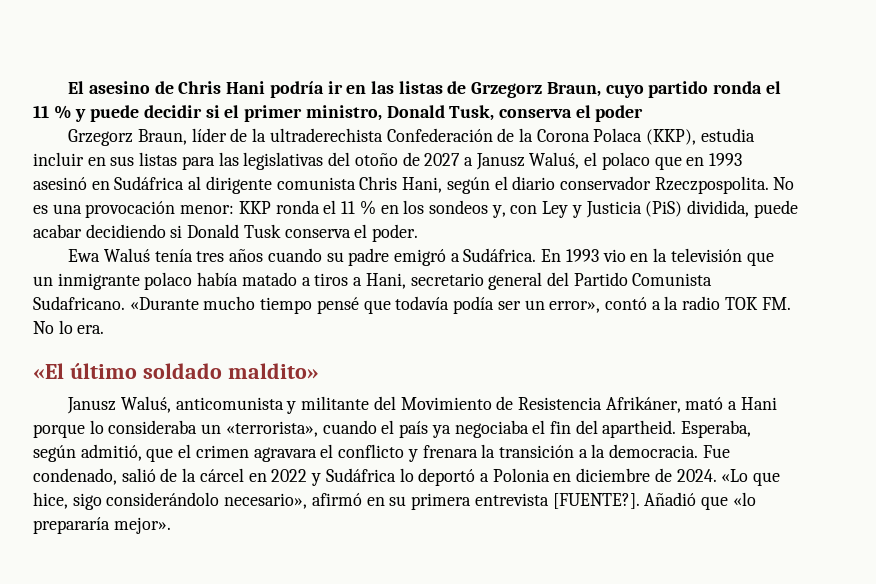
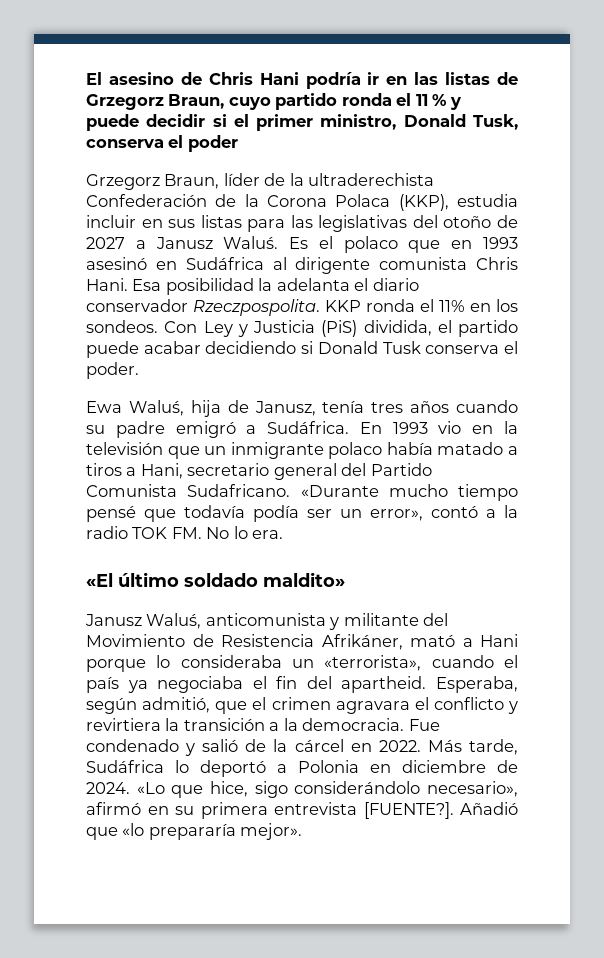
- Grzegorz Braun, líder de la ultraderechista Confederación de la Corona Polaca (KKP), estudia incluir en sus listas para las legislativas del otoño de 2027 a Janusz Waluś, el polaco que en 1993 asesinó en Sudáfrica al dirigente comunista Chris Hani, según el diario conservador Rzeczpospolita. No es una provocación menor: KKP ronda el 11 % en los sondeos y, con Ley y Justicia (PiS) dividida, puede acabar decidiendo si Donald Tusk conserva el poder.
+ Grzegorz Braun, líder de la ultraderechista Confederación de la Corona Polaca (KKP), estudia incluir en sus listas para las legislativas del otoño de 2027 a Janusz Waluś. Es el polaco que en 1993 asesinó en Sudáfrica al dirigente comunista Chris Hani. Esa posibilidad la adelanta el diario conservador Rzeczpospolita. KKP ronda el 11% en los sondeos. Con Ley y Justicia (PiS) dividida, el partido puede acabar decidiendo si Donald Tusk conserva el poder.
- Ewa Waluś tenía tres años cuando su padre emigró a Sudáfrica.
+ Ewa Waluś, hija de Janusz, tenía tres años cuando su padre emigró a Sudáfrica.
- Esperaba, según admitió, que el crimen agravara el conflicto y frenara la transición a la democracia.
+ Esperaba, según admitió, que el crimen agravara el conflicto y revirtiera la transición a la democracia.
- Fue condenado, salió de la cárcel en 2022 y Sudáfrica lo deportó a Polonia en diciembre de 2024.
+ Fue condenado y salió de la cárcel en 2022. Más tarde, Sudáfrica lo deportó a Polonia en diciembre de 2024.

